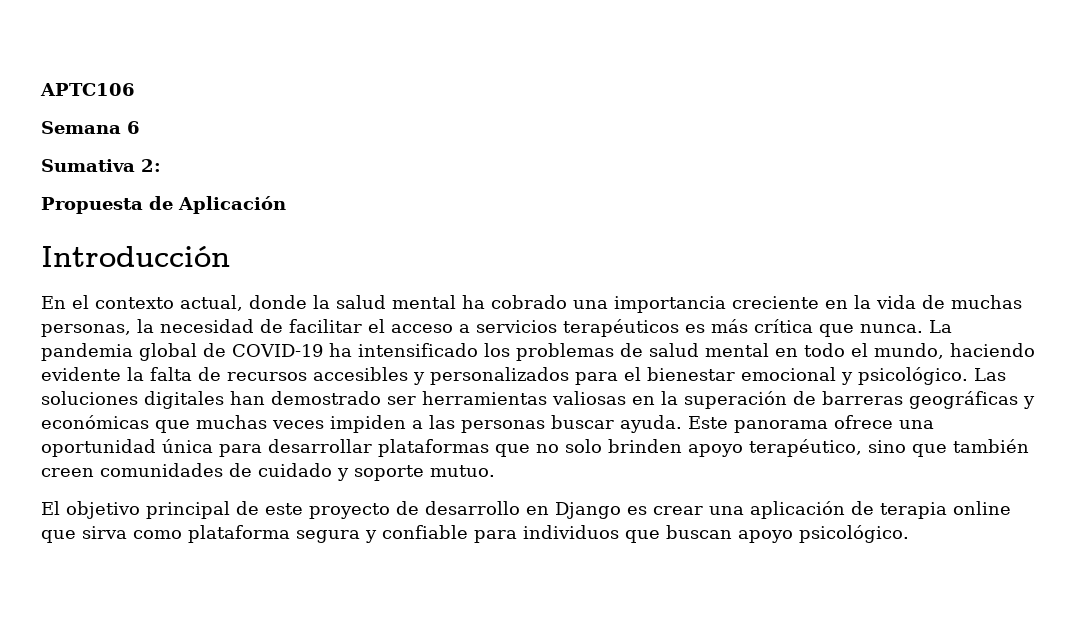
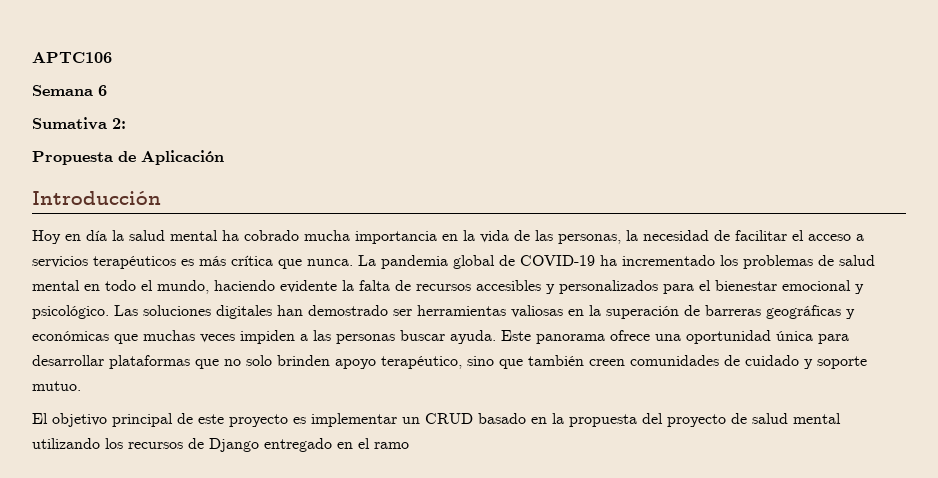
- En el contexto actual, donde la salud mental ha cobrado una importancia creciente en la vida de muchas personas, la necesidad de facilitar el acceso a servicios terapéuticos es más crítica que nunca.
+ Hoy en día la salud mental ha cobrado mucha importancia en la vida de las personas, la necesidad de facilitar el acceso a servicios terapéuticos es más crítica que nunca.
- La pandemia global de COVID-19 ha intensificado los problemas de salud mental en todo el mundo, haciendo evidente la falta de recursos accesibles y personalizados para el bienestar emocional y psicológico.
+ La pandemia global de COVID-19 ha incrementado los problemas de salud mental en todo el mundo, haciendo evidente la falta de recursos accesibles y personalizados para el bienestar emocional y psicológico.
- El objetivo principal de este proyecto de desarrollo en Django es crear una aplicación de terapia online que sirva como plataforma segura y confiable para individuos que buscan apoyo psicológico.
+ El objetivo principal de este proyecto es implementar un CRUD basado en la propuesta del proyecto de salud mental utilizando los recursos de Django entregado en el ramo

